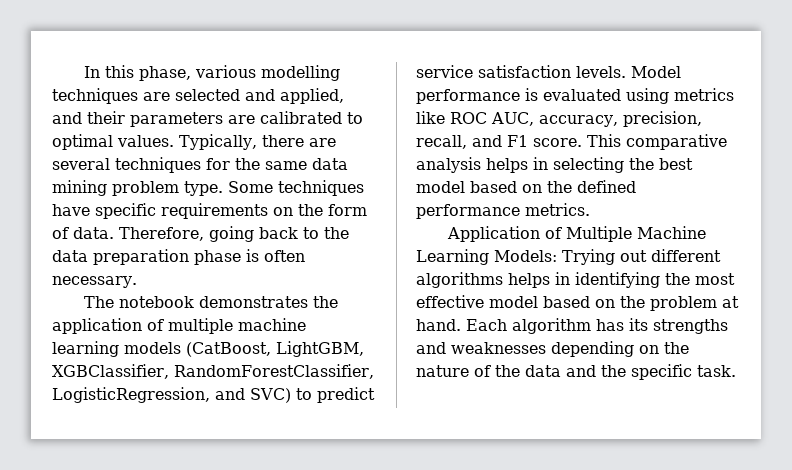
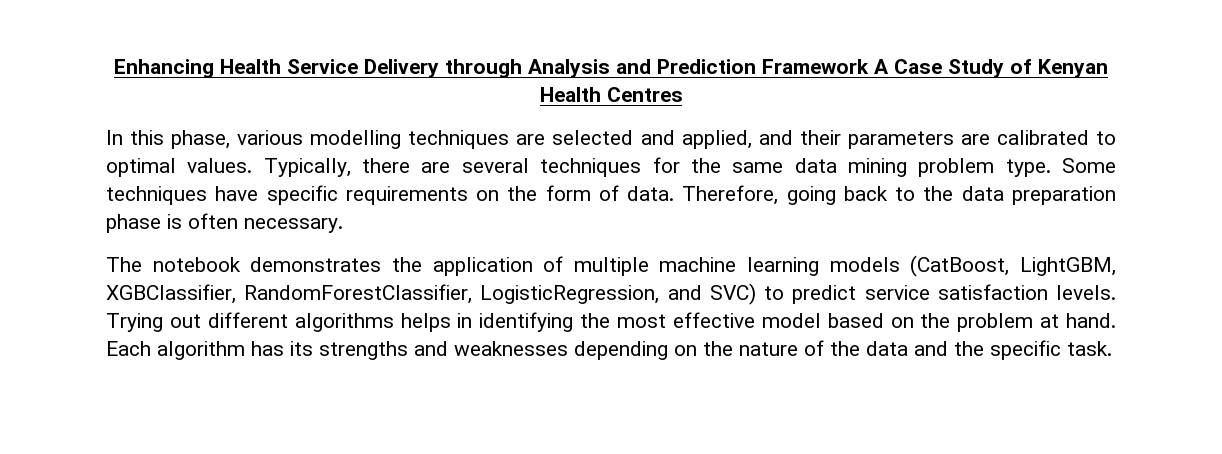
+ Enhancing Health Service Delivery through Analysis and Prediction Framework A Case Study of Kenyan Health Centres
- Model performance is evaluated using metrics like ROC AUC, accuracy, precision, recall, and F1 score. This comparative analysis helps in selecting the best model based on the defined performance metrics.
- Application of Multiple Machine Learning Models: Trying out different algorithms helps in identifying the most effective model based on the problem at hand.
+ Trying out different algorithms helps in identifying the most effective model based on the problem at hand.

